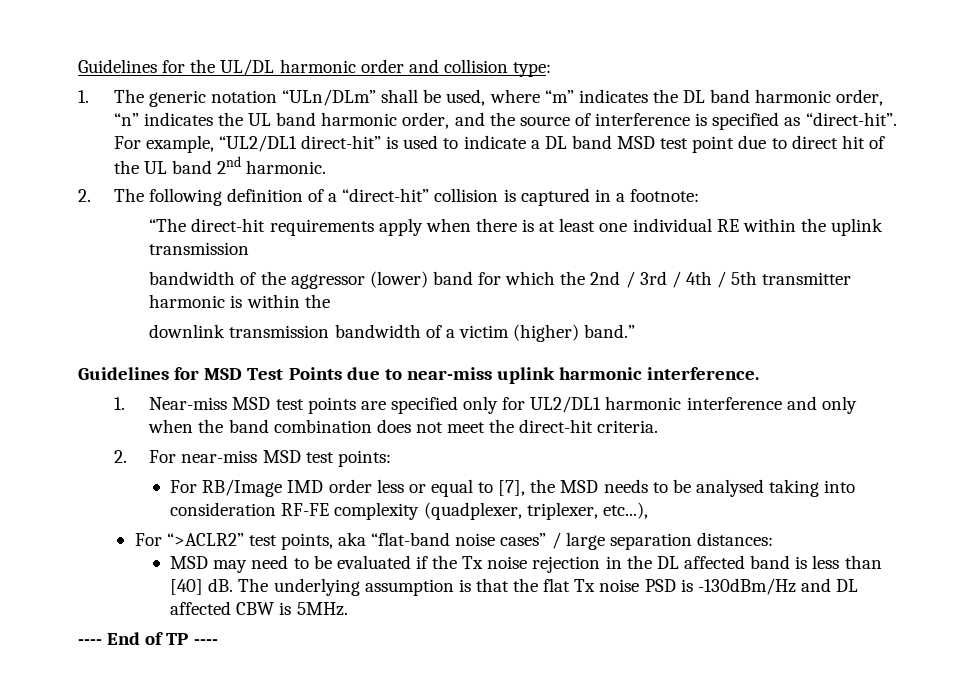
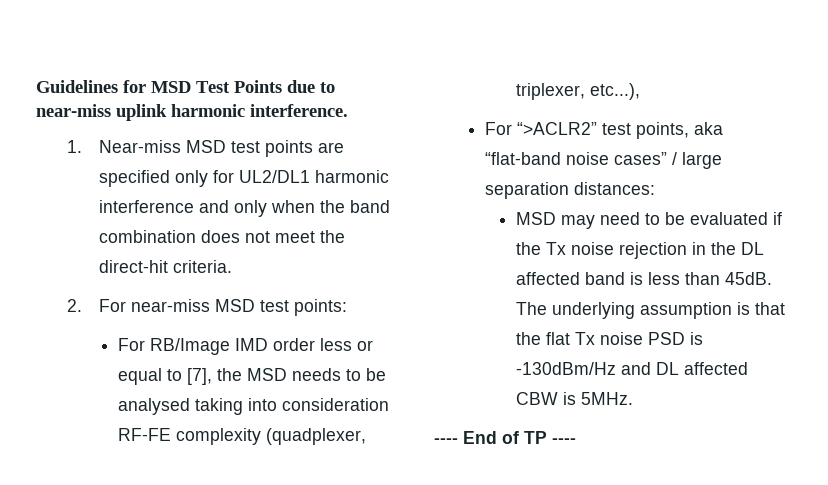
- Guidelines for the UL/DL harmonic order and collision type:
- 1. The generic notation “ULn/DLm” shall be used, where “m” indicates the DL band harmonic order, “n” indicates the UL band harmonic order, and the source of interference is specified as “direct-hit”. For example, “UL2/DL1 direct-hit” is used to indicate a DL band MSD test point due to direct hit of the UL band 2nd harmonic.
- 2. The following definition of a “direct-hit” collision is captured in a footnote:
- “The direct-hit requirements apply when there is at least one individual RE within the uplink transmission
- bandwidth of the aggressor (lower) band for which the 2nd / 3rd / 4th / 5th transmitter harmonic is within the
- downlink transmission bandwidth of a victim (higher) band.”
- MSD may need to be evaluated if the Tx noise rejection in the DL affected band is less than [40] dB.
+ MSD may need to be evaluated if the Tx noise rejection in the DL affected band is less than 45dB.

